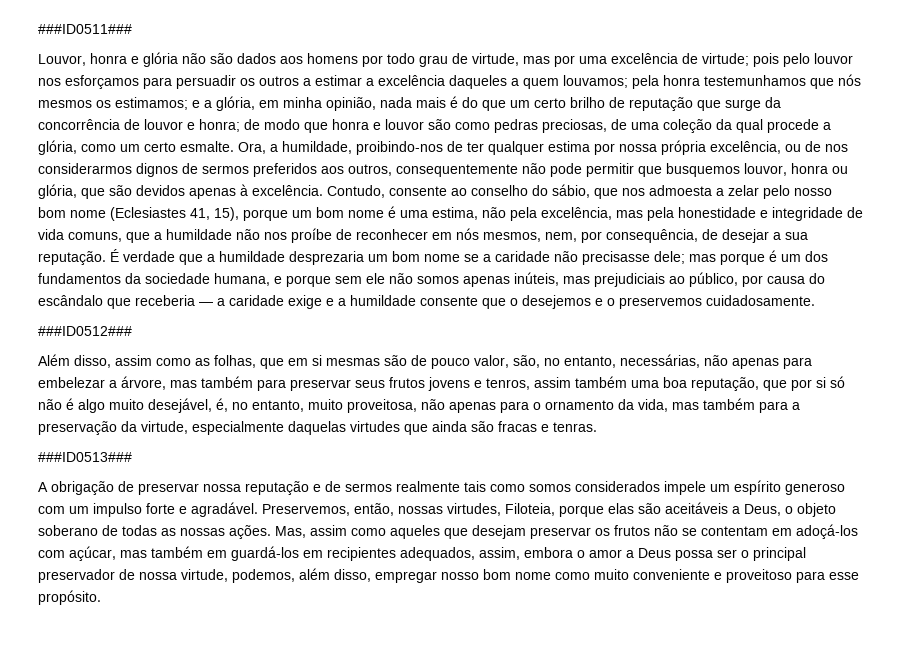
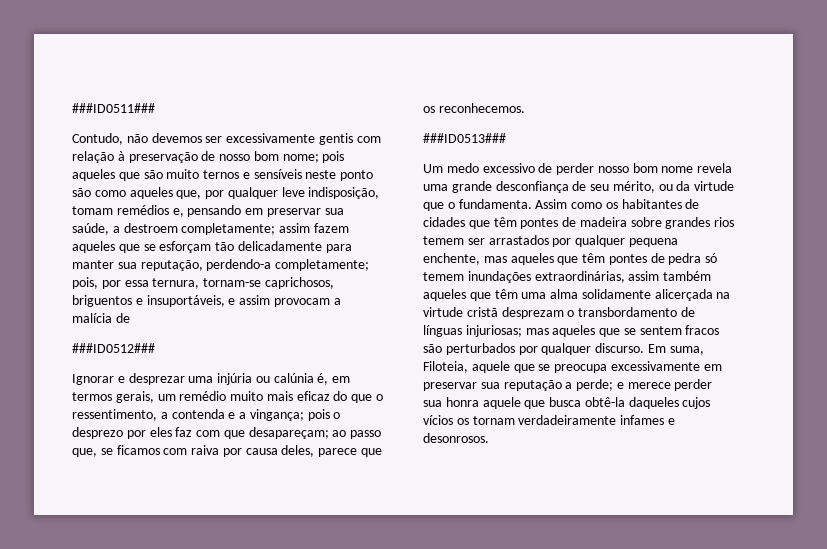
- Louvor, honra e glória não são dados aos homens por todo grau de virtude, mas por uma excelência de virtude; pois pelo louvor nos esforçamos para persuadir os outros a estimar a excelência daqueles a quem louvamos; pela honra testemunhamos que nós mesmos os estimamos; e a glória, em minha opinião, nada mais é do que um certo brilho de reputação que surge da concorrência de louvor e honra; de modo que honra e louvor são como pedras preciosas, de uma coleção da qual procede a glória, como um certo esmalte. Ora, a humildade, proibindo-nos de ter qualquer estima por nossa própria excelência, ou de nos considerarmos dignos de sermos preferidos aos outros, consequentemente não pode permitir que busquemos louvor, honra ou glória, que são devidos apenas à excelência. Contudo, consente ao conselho do sábio, que nos admoesta a zelar pelo nosso bom nome (Eclesiastes 41, 15), porque um bom nome é uma estima, não pela excelência, mas pela honestidade e integridade de vida comuns, que a humildade não nos proíbe de reconhecer em nós mesmos, nem, por consequência, de desejar a sua reputação. É verdade que a humildade desprezaria um bom nome se a caridade não precisasse dele; mas porque é um dos fundamentos da sociedade humana, e porque sem ele não somos apenas inúteis, mas prejudiciais ao público, por causa do escândalo que receberia — a caridade exige e a humildade consente que o desejemos e o preservemos cuidadosamente.
+ Contudo, não devemos ser excessivamente gentis com relação à preservação de nosso bom nome; pois aqueles que são muito ternos e sensíveis neste ponto são como aqueles que, por qualquer leve indisposição, tomam remédios e, pensando em preservar sua saúde, a destroem completamente; assim fazem aqueles que se esforçam tão delicadamente para manter sua reputação, perdendo-a completamente; pois, por essa ternura, tornam-se caprichosos, briguentos e insuportáveis, e assim provocam a malícia de
  ###ID0512###
- Além disso, assim como as folhas, que em si mesmas são de pouco valor, são, no entanto, necessárias, não apenas para embelezar a árvore, mas também para preservar seus frutos jovens e tenros, assim também uma boa reputação, que por si só não é algo muito desejável, é, no entanto, muito proveitosa, não apenas para o ornamento da vida, mas também para a preservação da virtude, especialmente daquelas virtudes que ainda são fracas e tenras.
+ Ignorar e desprezar uma injúria ou calúnia é, em termos gerais, um remédio muito mais eficaz do que o ressentimento, a contenda e a vingança; pois o desprezo por eles faz com que desapareçam; ao passo que, se ficamos com raiva por causa deles, parece que os reconhecemos.
  ###ID0513###
- A obrigação de preservar nossa reputação e de sermos realmente tais como somos considerados impele um espírito generoso com um impulso forte e agradável. Preservemos, então, nossas virtudes, Filoteia, porque elas são aceitáveis a Deus, o objeto soberano de todas as nossas ações. Mas, assim como aqueles que desejam preservar os frutos não se contentam em adoçá-los com açúcar, mas também em guardá-los em recipientes adequados, assim, embora o amor a Deus possa ser o principal preservador de nossa virtude, podemos, além disso, empregar nosso bom nome como muito conveniente e proveitoso para esse propósito.
+ Um medo excessivo de perder nosso bom nome revela uma grande desconfiança de seu mérito, ou da virtude que o fundamenta. Assim como os habitantes de cidades que têm pontes de madeira sobre grandes rios temem ser arrastados por qualquer pequena enchente, mas aqueles que têm pontes de pedra só temem inundações extraordinárias, assim também aqueles que têm uma alma solidamente alicerçada na virtude cristã desprezam o transbordamento de línguas injuriosas; mas aqueles que se sentem fracos são perturbados por qualquer discurso. Em suma, Filoteia, aquele que se preocupa excessivamente em preservar sua reputação a perde; e merece perder sua honra aquele que busca obtê-la daqueles cujos vícios os tornam verdadeiramente infames e desonrosos.

